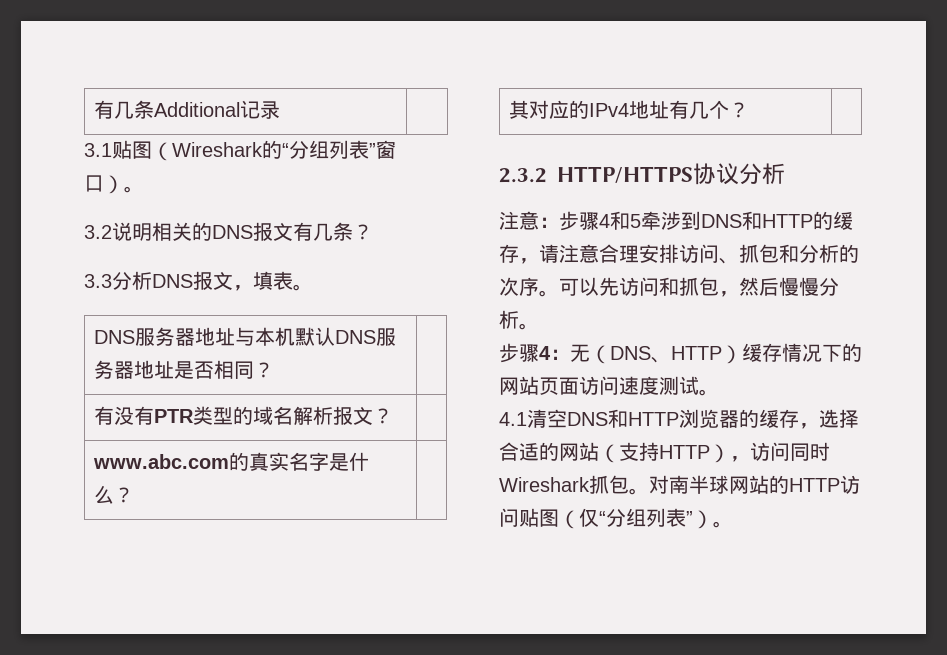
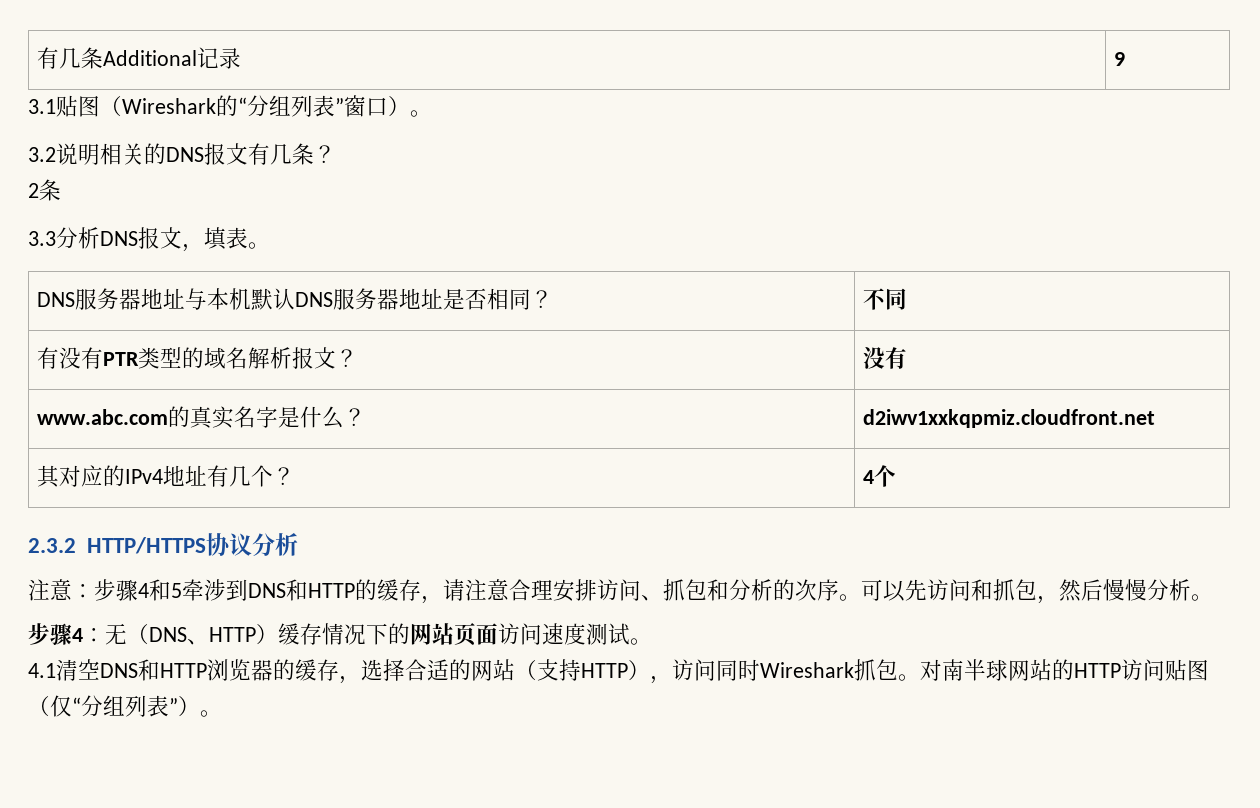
- 有几条Additional记录 |
+ 有几条Additional记录 | 9
+ 2条
- DNS服务器地址与本机默认DNS服务器地址是否相同？ |
+ DNS服务器地址与本机默认DNS服务器地址是否相同？ | 不同
- 有没有PTR类型的域名解析报文？ |
+ 有没有PTR类型的域名解析报文？ | 没有
- www.abc.com的真实名字是什么？ |
+ www.abc.com的真实名字是什么？ | d2iwv1xxkqpmiz.cloudfront.net
- 其对应的IPv4地址有几个？ |
+ 其对应的IPv4地址有几个？ | 4个

